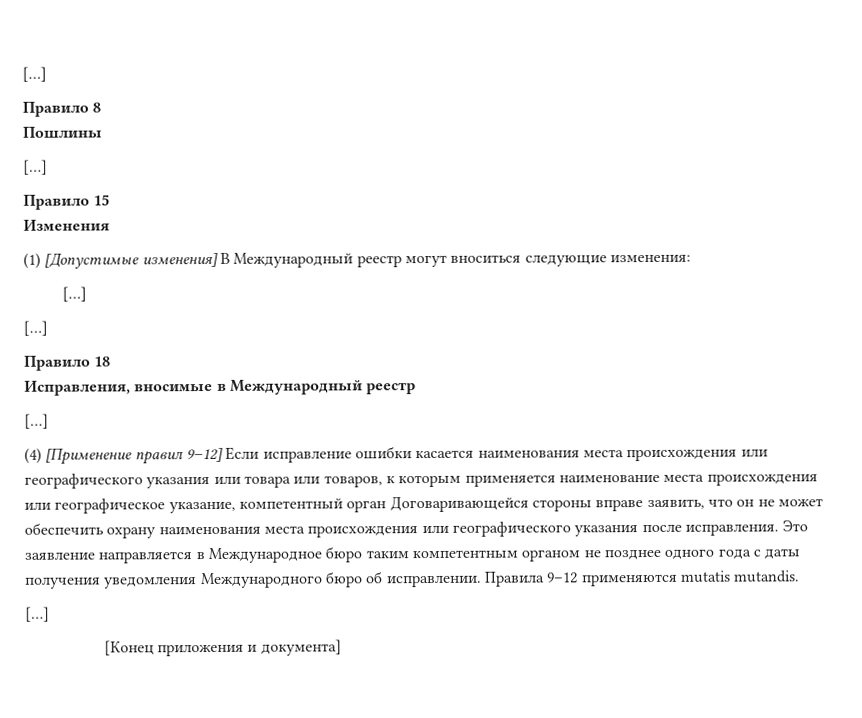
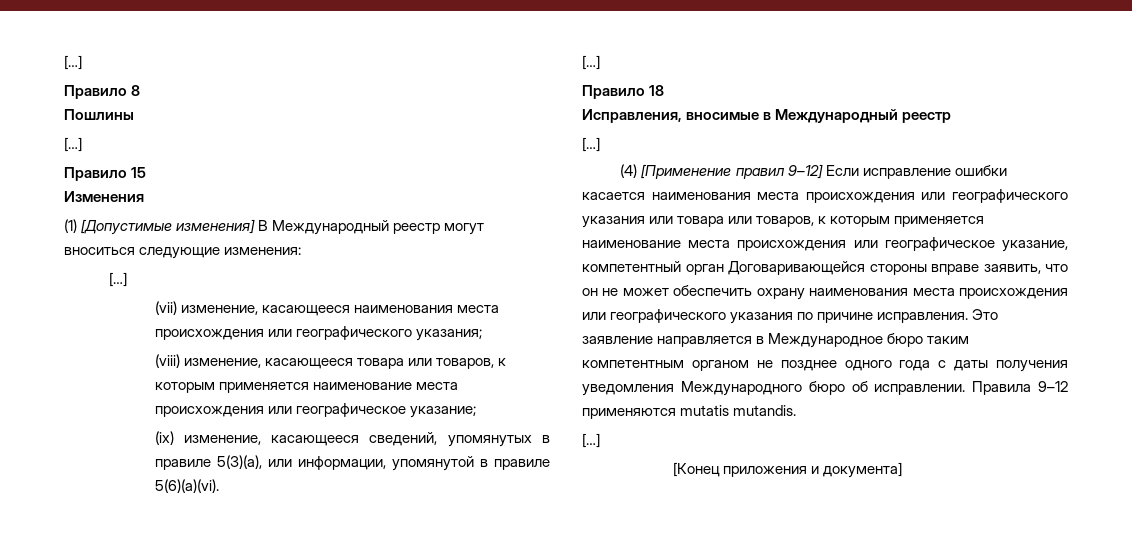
+ (vii) изменение, касающееся наименования места происхождения или географического указания;
+ (viii) изменение, касающееся товара или товаров, к которым применяется наименование места происхождения или географическое указание;
+ (ix) изменение, касающееся сведений, упомянутых в правиле 5(3)(a), или информации, упомянутой в правиле 5(6)(a)(vi).
- (4) [Применение правил 9–12] Если исправление ошибки касается наименования места происхождения или географического указания или товара или товаров, к которым применяется наименование места происхождения или географическое указание, компетентный орган Договаривающейся стороны вправе заявить, что он не может обеспечить охрану наименования места происхождения или географического указания после исправления.
+ (4) [Применение правил 9–12] Если исправление ошибки касается наименования места происхождения или географического указания или товара или товаров, к которым применяется наименование места происхождения или географическое указание, компетентный орган Договаривающейся стороны вправе заявить, что он не может обеспечить охрану наименования места происхождения или географического указания по причине исправления.

